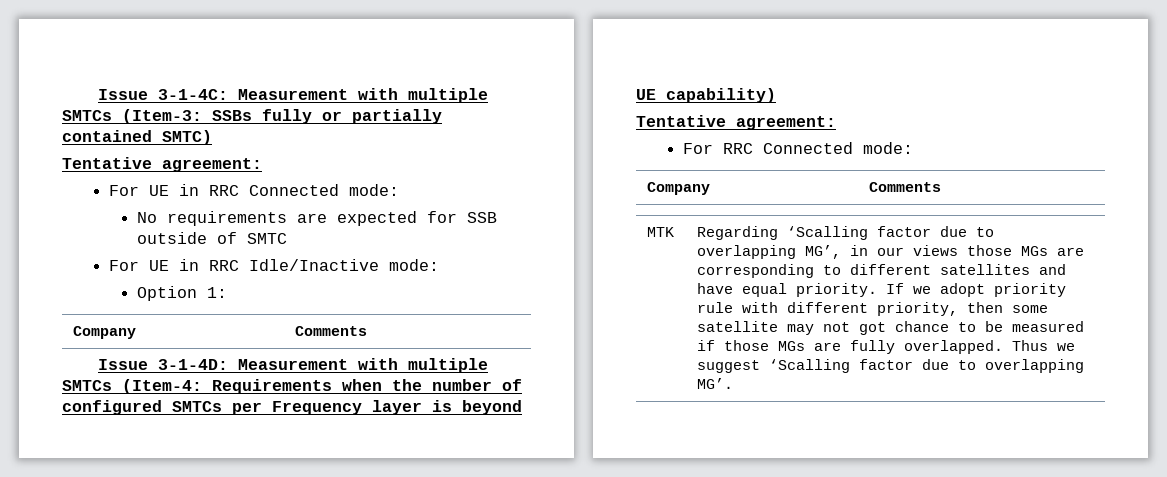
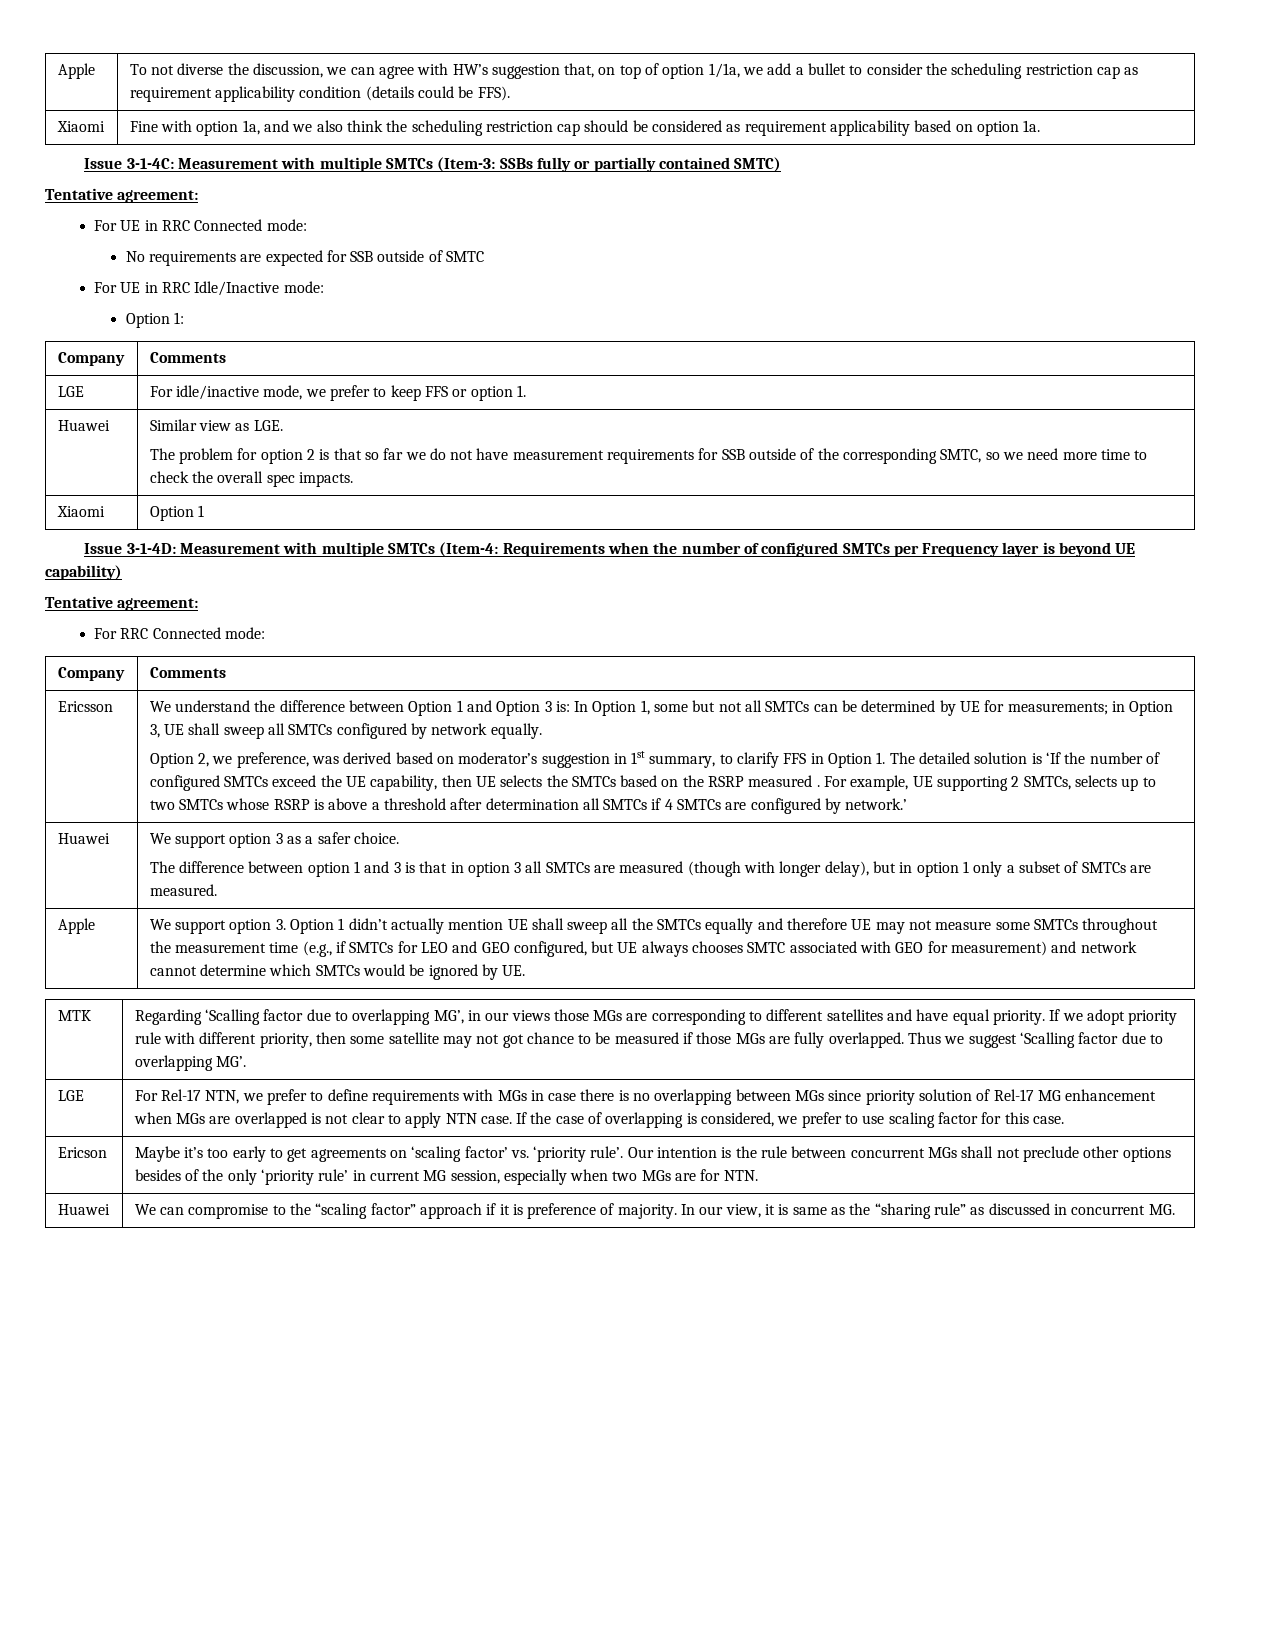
+ Apple | To not diverse the discussion, we can agree with HW’s suggestion that, on top of option 1/1a, we add a bullet to consider the scheduling restriction cap as requirement applicability condition (details could be FFS).
+ Xiaomi | Fine with option 1a, and we also think the scheduling restriction cap should be considered as requirement applicability based on option 1a.
+ LGE | For idle/inactive mode, we prefer to keep FFS or option 1.
+ Huawei | Similar view as LGE.
+ The problem for option 2 is that so far we do not have measurement requirements for SSB outside of the corresponding SMTC, so we need more time to check the overall spec impacts.
+ Xiaomi | Option 1
+ Ericsson | We understand the difference between Option 1 and Option 3 is: In Option 1, some but not all SMTCs can be determined by UE for measurements; in Option 3, UE shall sweep all SMTCs configured by network equally.
+ Option 2, we preference, was derived based on moderator’s suggestion in 1st summary, to clarify FFS in Option 1. The detailed solution is ‘If the number of configured SMTCs exceed the UE capability, then UE selects the SMTCs based on the RSRP measured . For example, UE supporting 2 SMTCs, selects up to two SMTCs whose RSRP is above a threshold after determination all SMTCs if 4 SMTCs are configured by network.’
+ Huawei | We support option 3 as a safer choice.
+ The difference between option 1 and 3 is that in option 3 all SMTCs are measured (though with longer delay), but in option 1 only a subset of SMTCs are measured.
+ Apple | We support option 3. Option 1 didn’t actually mention UE shall sweep all the SMTCs equally and therefore UE may not measure some SMTCs throughout the measurement time (e.g., if SMTCs for LEO and GEO configured, but UE always chooses SMTC associated with GEO for measurement) and network cannot determine which SMTCs would be ignored by UE.
+ LGE | For Rel-17 NTN, we prefer to define requirements with MGs in case there is no overlapping between MGs since priority solution of Rel-17 MG enhancement when MGs are overlapped is not clear to apply NTN case. If the case of overlapping is considered, we prefer to use scaling factor for this case.
+ Ericson | Maybe it’s too early to get agreements on ‘scaling factor’ vs. ‘priority rule’. Our intention is the rule between concurrent MGs shall not preclude other options besides of the only ‘priority rule’ in current MG session, especially when two MGs are for NTN.
+ Huawei | We can compromise to the “scaling factor” approach if it is preference of majority. In our view, it is same as the “sharing rule” as discussed in concurrent MG.

